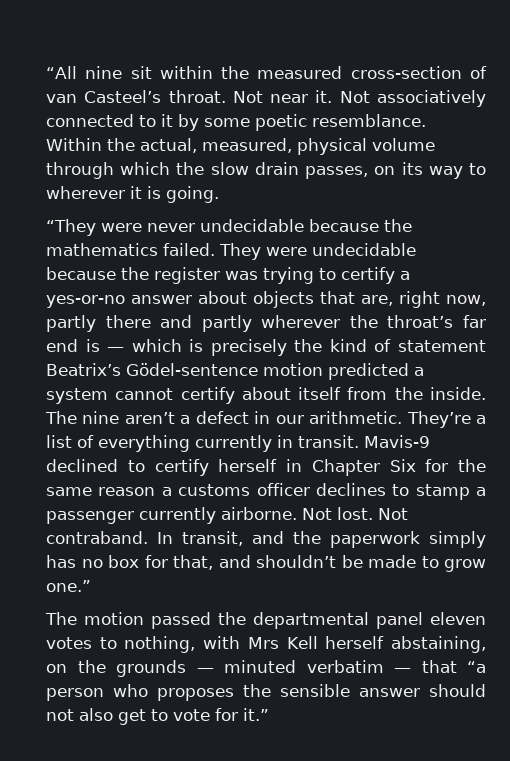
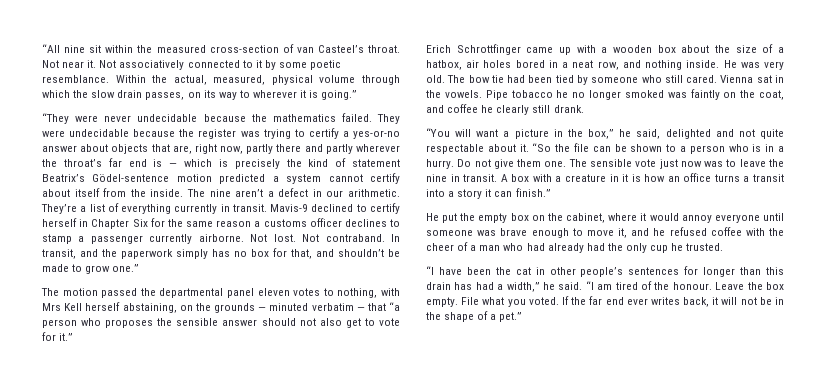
- Within the actual, measured, physical volume through which the slow drain passes, on its way to wherever it is going.
+ Within the actual, measured, physical volume through which the slow drain passes, on its way to wherever it is going.”
+ Erich Schrottfinger came up with a wooden box about the size of a hatbox, air holes bored in a neat row, and nothing inside. He was very old. The bow tie had been tied by someone who still cared. Vienna sat in the vowels. Pipe tobacco he no longer smoked was faintly on the coat, and coffee he clearly still drank.
+ “You will want a picture in the box,” he said, delighted and not quite respectable about it. “So the file can be shown to a person who is in a hurry. Do not give them one. The sensible vote just now was to leave the nine in transit. A box with a creature in it is how an office turns a transit into a story it can finish.”
+ He put the empty box on the cabinet, where it would annoy everyone until someone was brave enough to move it, and he refused coffee with the cheer of a man who had already had the only cup he trusted.
+ “I have been the cat in other people’s sentences for longer than this drain has had a width,” he said. “I am tired of the honour. Leave the box empty. File what you voted. If the far end ever writes back, it will not be in the shape of a pet.”

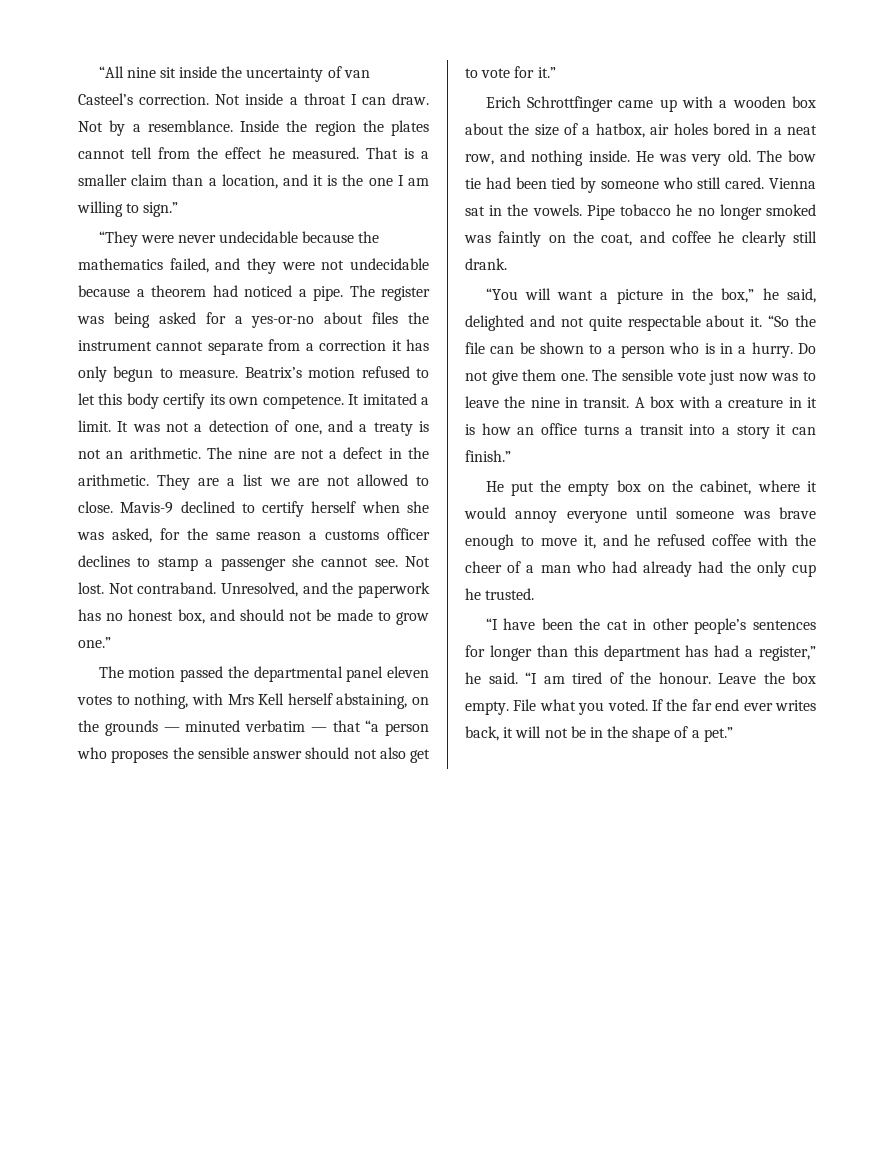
- “All nine sit within the measured cross-section of van Casteel’s throat. Not near it. Not associatively connected to it by some poetic resemblance. Within the actual, measured, physical volume through which the slow drain passes, on its way to wherever it is going.”
+ “All nine sit inside the uncertainty of van Casteel’s correction. Not inside a throat I can draw. Not by a resemblance. Inside the region the plates cannot tell from the effect he measured. That is a smaller claim than a location, and it is the one I am willing to sign.”
- “They were never undecidable because the mathematics failed. They were undecidable because the register was trying to certify a yes-or-no answer about objects that are, right now, partly there and partly wherever the throat’s far end is — which is precisely the kind of statement Beatrix’s Gödel-sentence motion predicted a system cannot certify about itself from the inside. The nine aren’t a defect in our arithmetic. They’re a list of everything currently in transit.
+ “They were never undecidable because the mathematics failed, and they were not undecidable because a theorem had noticed a pipe. The register was being asked for a yes-or-no about files the instrument cannot separate from a correction it has only begun to measure. Beatrix’s motion refused to let this body certify its own competence. It imitated a limit. It was not a detection of one, and a treaty is not an arithmetic. The nine are not a defect in the arithmetic. They are a list we are not allowed to close.
- Mavis-9 declined to certify herself in Chapter Six for the same reason a customs officer declines to stamp a passenger currently airborne.
+ Mavis-9 declined to certify herself when she was asked, for the same reason a customs officer declines to stamp a passenger she cannot see.
- In transit, and the paperwork simply has no box for that, and shouldn’t be made to grow one.”
+ Unresolved, and the paperwork has no honest box, and should not be made to grow one.”
- “I have been the cat in other people’s sentences for longer than this drain has had a width,” he said.
+ “I have been the cat in other people’s sentences for longer than this department has had a register,” he said.

